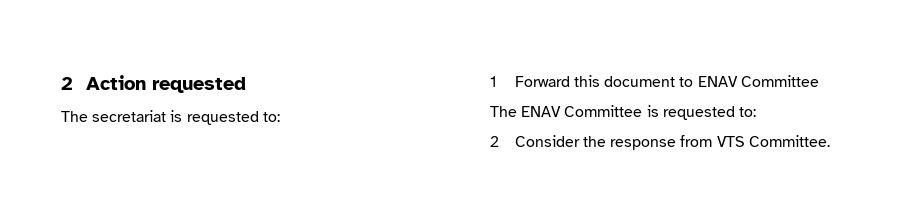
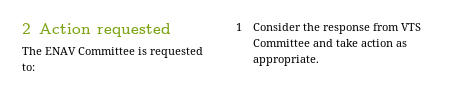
- The secretariat is requested to:
- 1 Forward this document to ENAV Committee
- 2 Consider the response from VTS Committee.
+ 1 Consider the response from VTS Committee and take action as appropriate.

